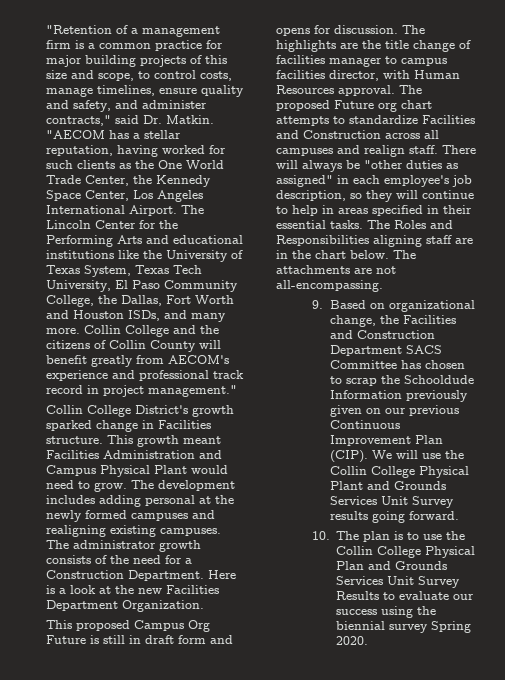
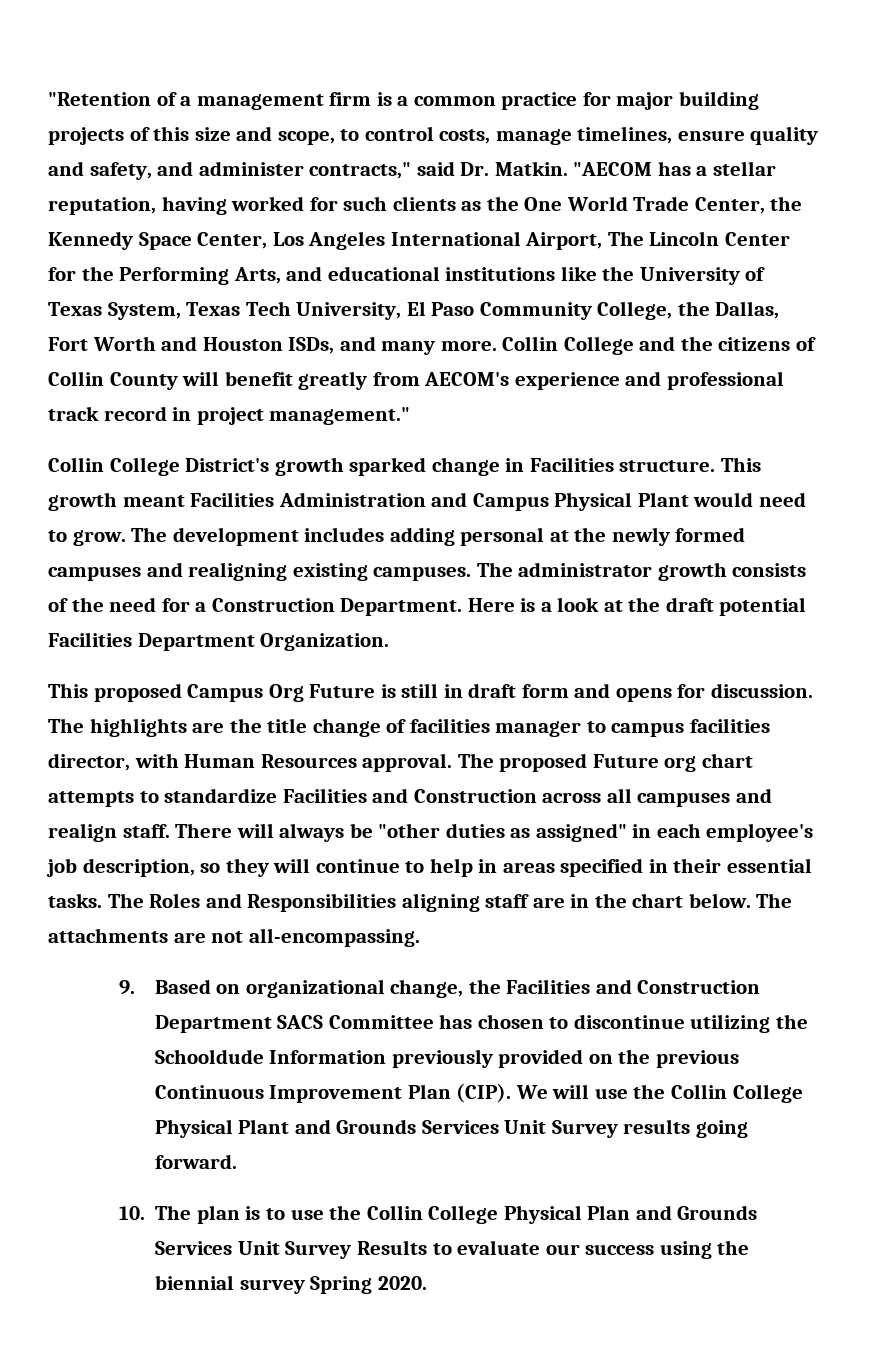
- "AECOM has a stellar reputation, having worked for such clients as the One World Trade Center, the Kennedy Space Center, Los Angeles International Airport. The Lincoln Center for the Performing Arts and educational institutions like the University of Texas System, Texas Tech University, El Paso Community College, the Dallas, Fort Worth and Houston ISDs, and many more.
+ "AECOM has a stellar reputation, having worked for such clients as the One World Trade Center, the Kennedy Space Center, Los Angeles International Airport, The Lincoln Center for the Performing Arts, and educational institutions like the University of Texas System, Texas Tech University, El Paso Community College, the Dallas, Fort Worth and Houston ISDs, and many more.
- Here is a look at the new Facilities Department Organization.
+ Here is a look at the draft potential Facilities Department Organization.
- 9. Based on organizational change, the Facilities and Construction Department SACS Committee has chosen to scrap the Schooldude Information previously given on our previous Continuous Improvement Plan (CIP).
+ 9. Based on organizational change, the Facilities and Construction Department SACS Committee has chosen to discontinue utilizing the Schooldude Information previously provided on the previous Continuous Improvement Plan (CIP).

